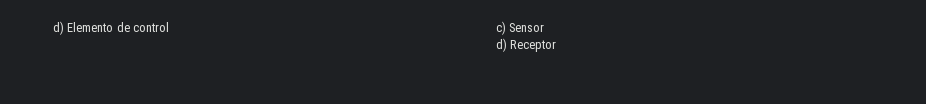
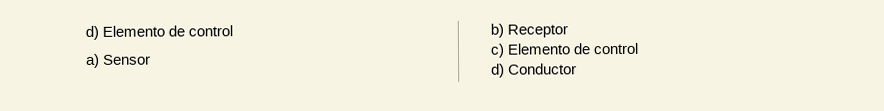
- c) Sensor
+ a) Sensor
- d) Receptor
+ b) Receptor
+ c) Elemento de control
+ d) Conductor

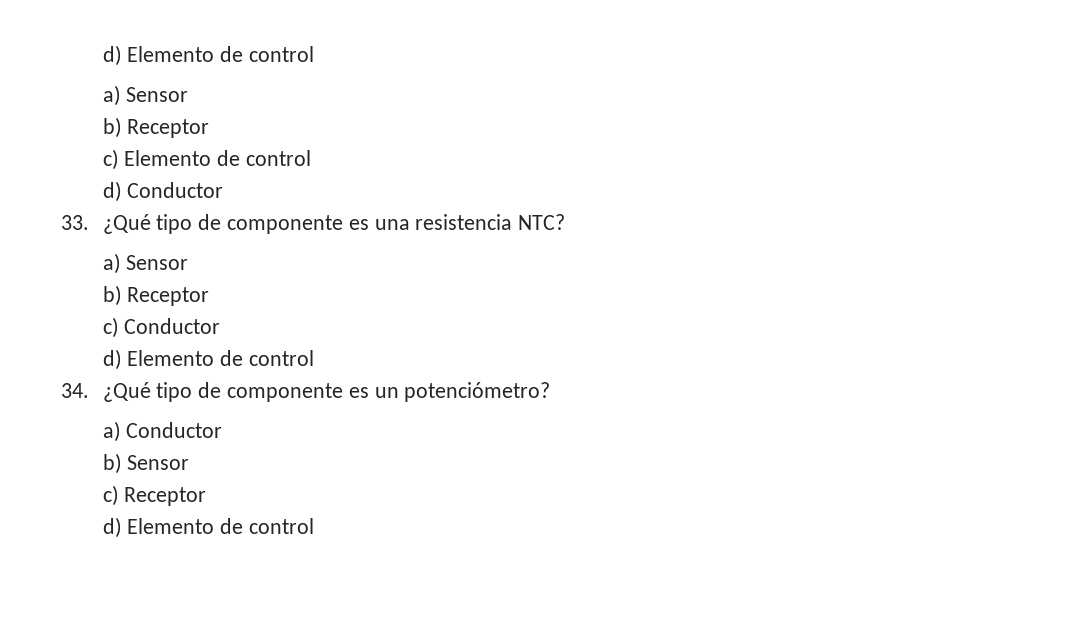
+ 33. ¿Qué tipo de componente es una resistencia NTC?
+ a) Sensor
+ b) Receptor
+ c) Conductor
+ d) Elemento de control
+ 34. ¿Qué tipo de componente es un potenciómetro?
+ a) Conductor
+ b) Sensor
+ c) Receptor
+ d) Elemento de control

